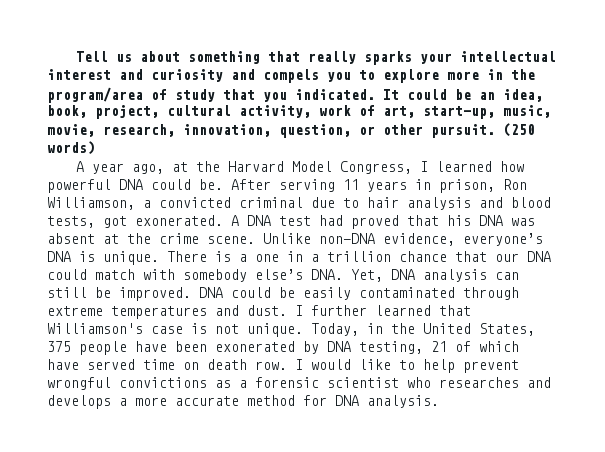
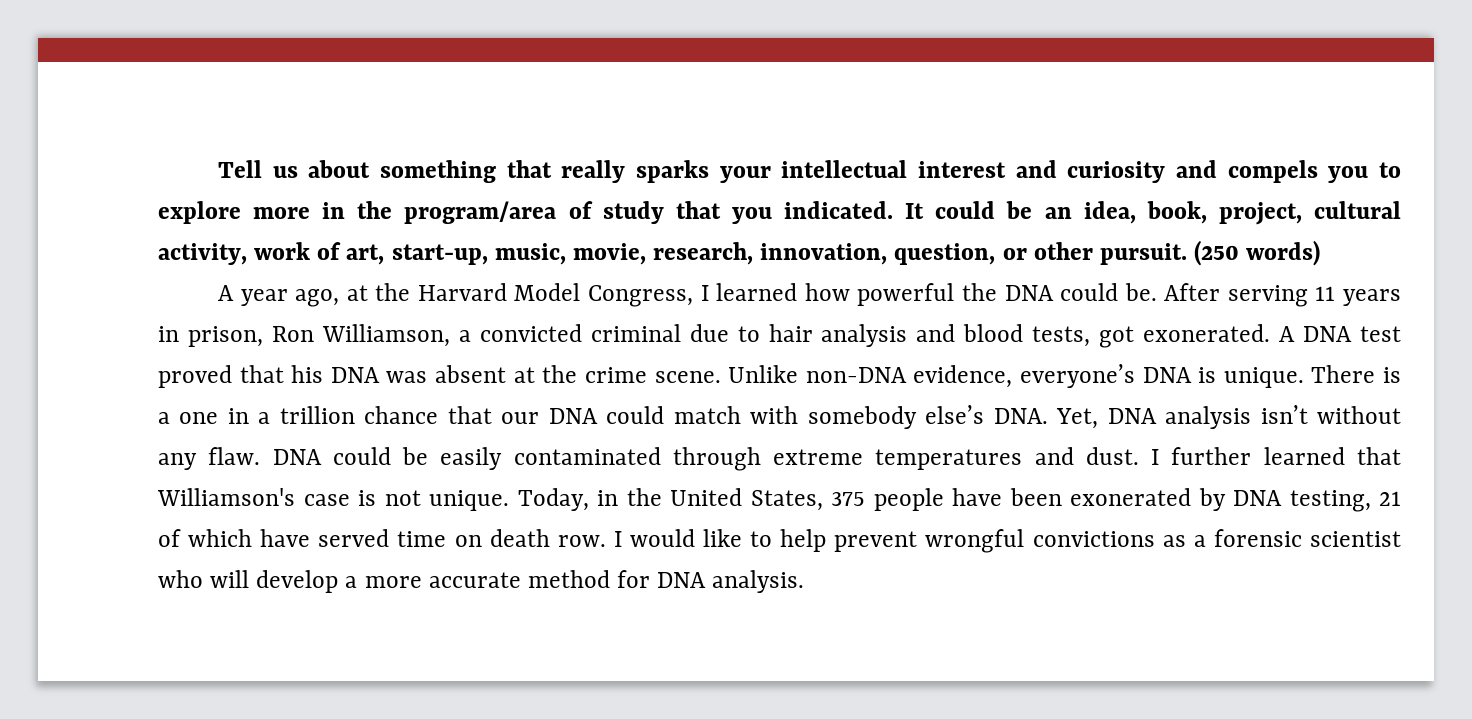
- A year ago, at the Harvard Model Congress, I learned how powerful DNA could be.
+ A year ago, at the Harvard Model Congress, I learned how powerful the DNA could be.
- A DNA test had proved that his DNA was absent at the crime scene.
+ A DNA test proved that his DNA was absent at the crime scene.
- There is a one in a trillion chance that our DNA could match with somebody else’s DNA. Yet, DNA analysis can still be improved.
+ There is a one in a trillion chance that our DNA could match with somebody else’s DNA. Yet, DNA analysis isn’t without any flaw.
- I would like to help prevent wrongful convictions as a forensic scientist who researches and develops a more accurate method for DNA analysis.
+ I would like to help prevent wrongful convictions as a forensic scientist who will develop a more accurate method for DNA analysis.

